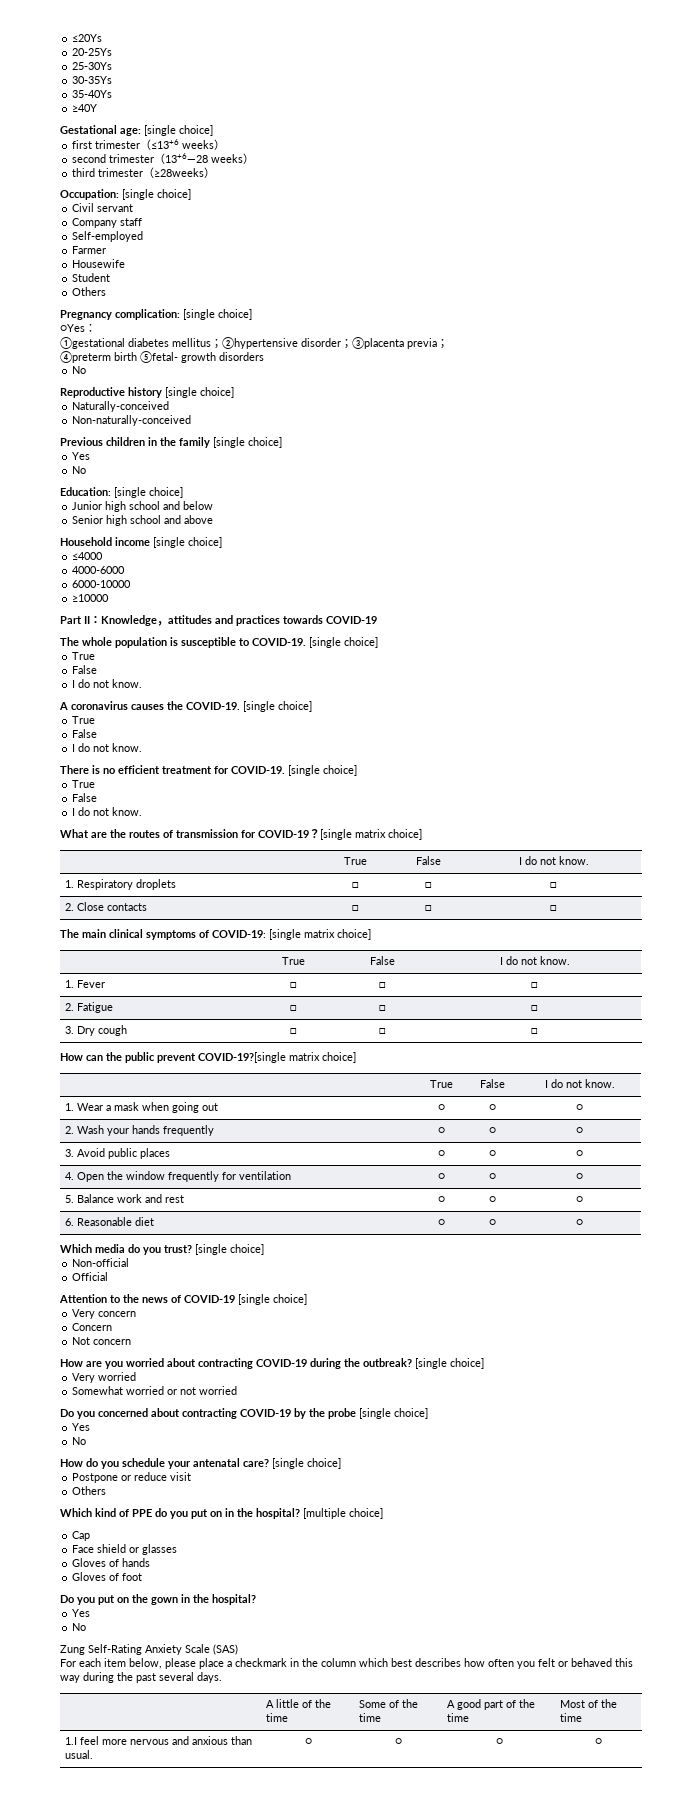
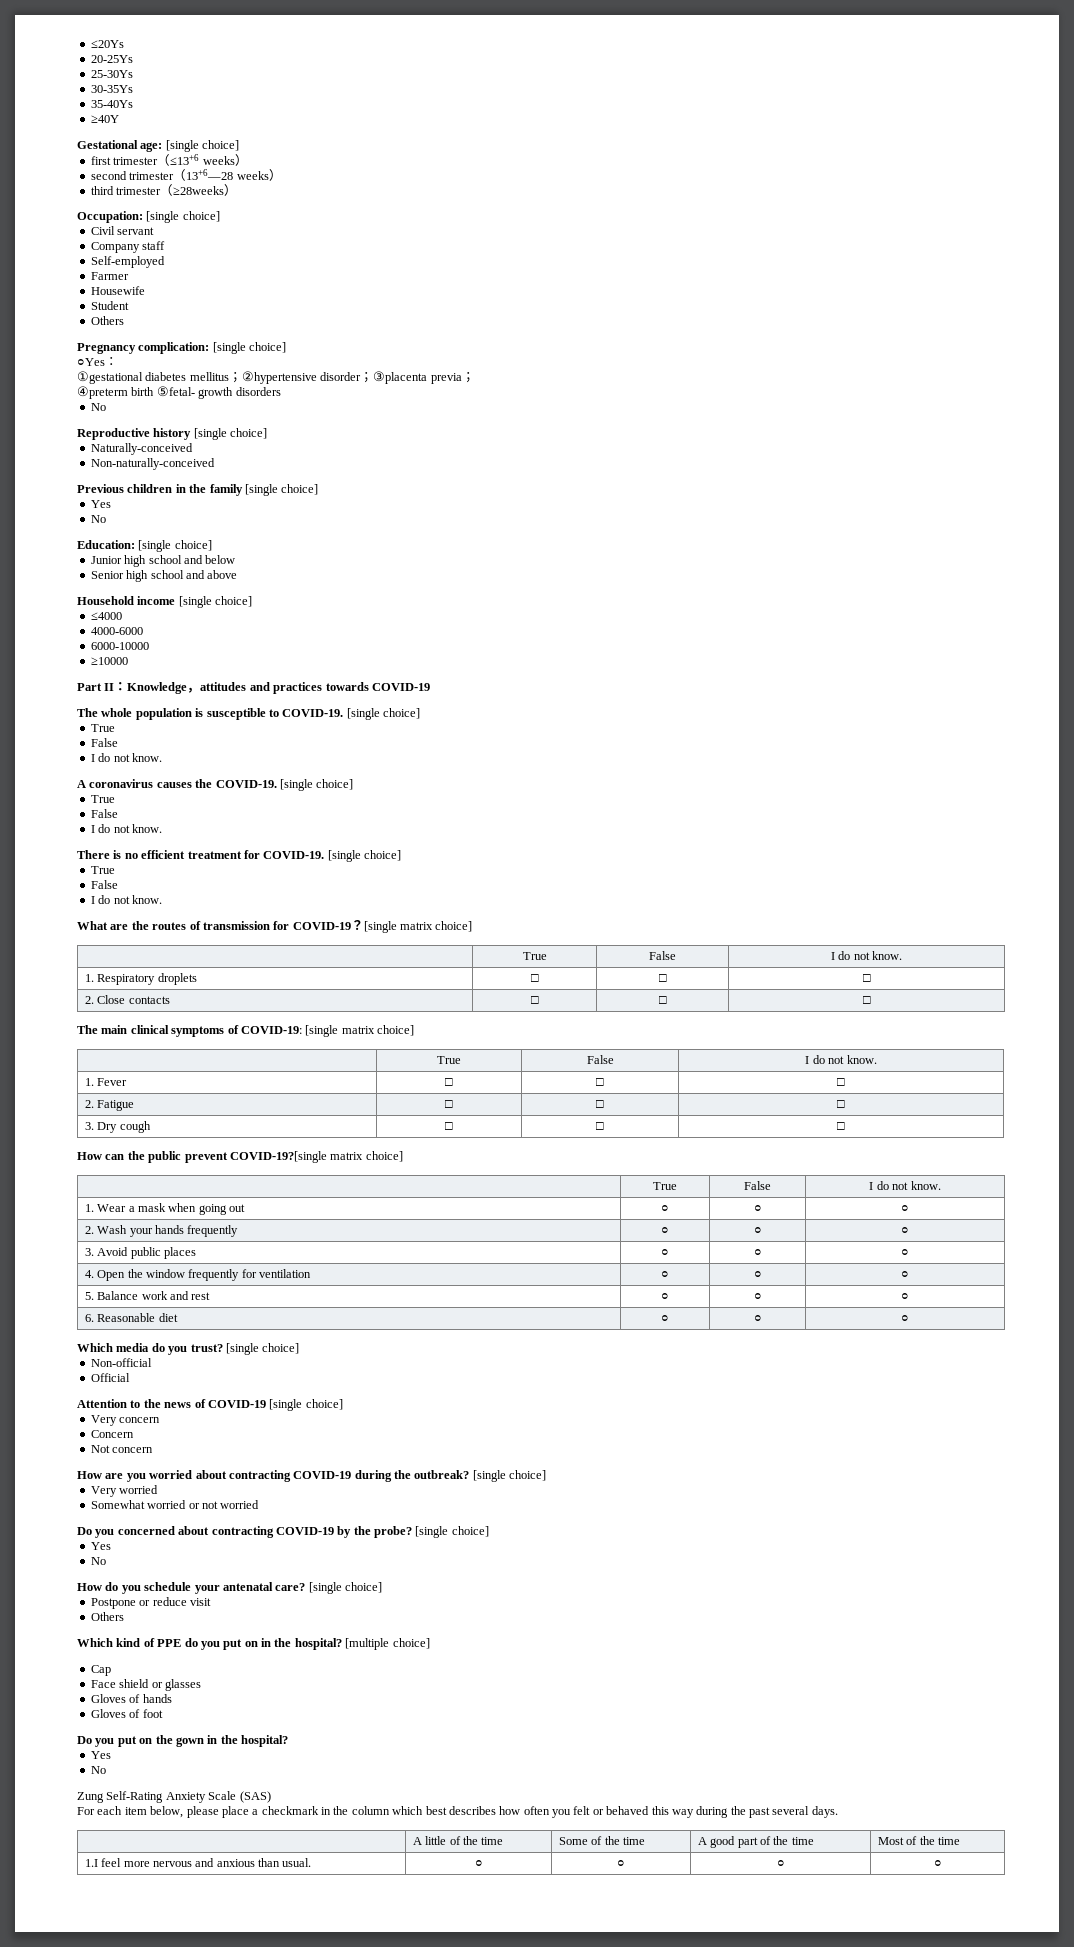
- Do you concerned about contracting COVID-19 by the probe [single choice]
+ Do you concerned about contracting COVID-19 by the probe? [single choice]

